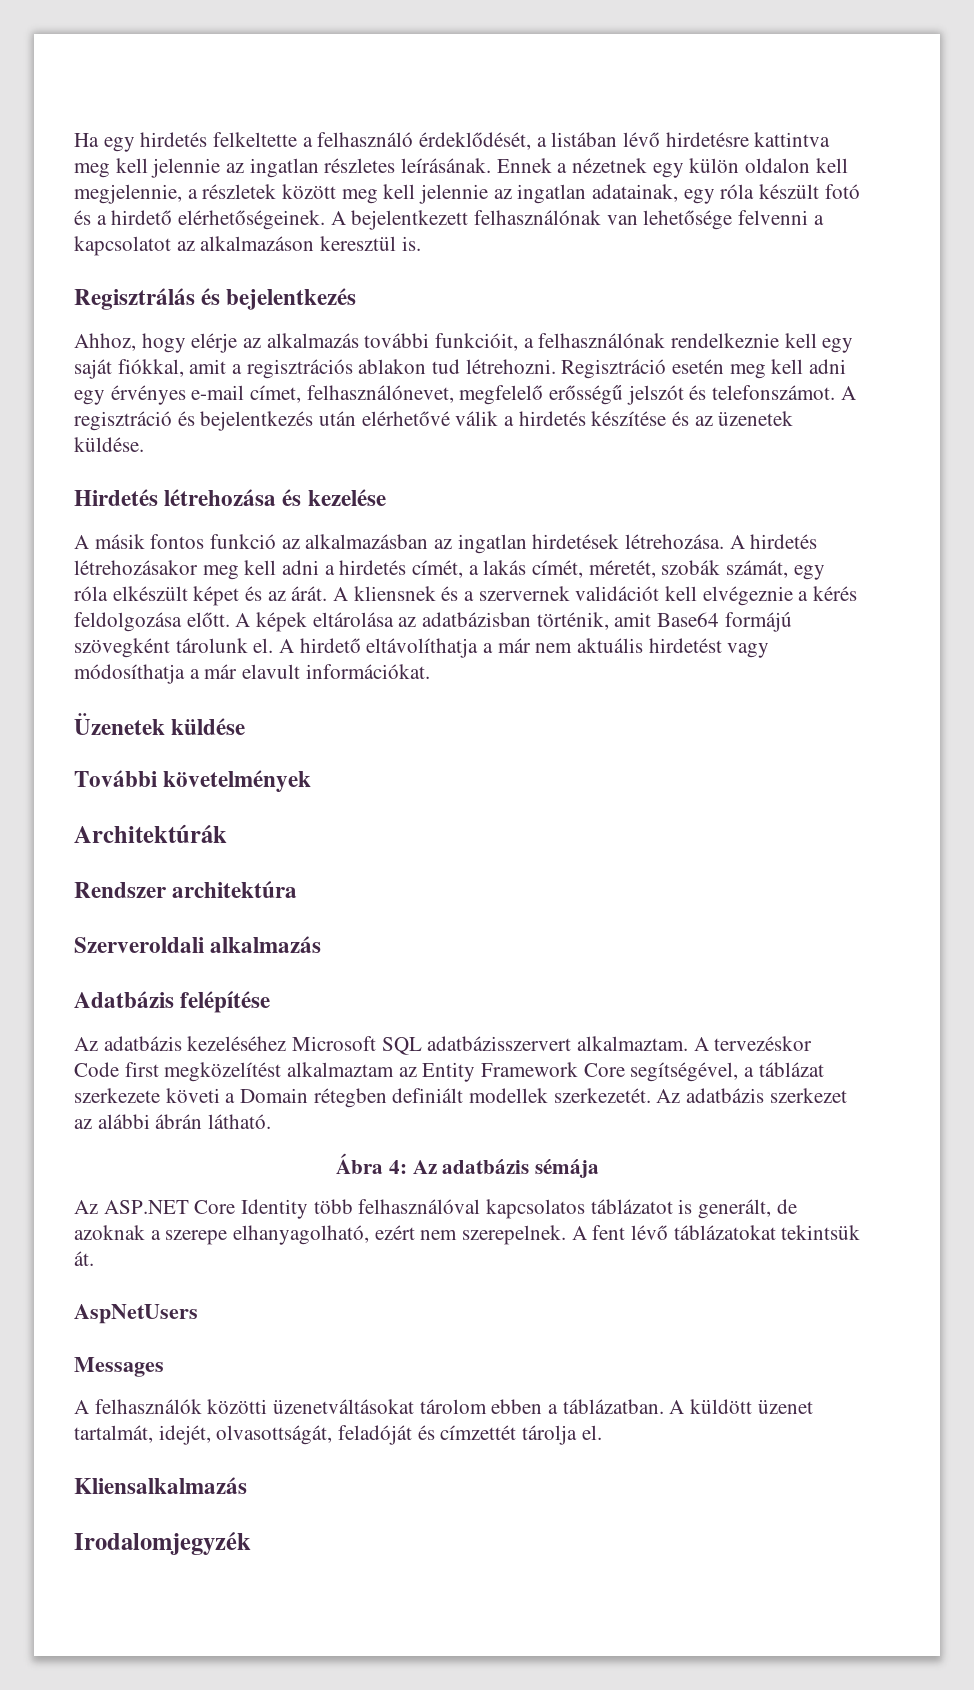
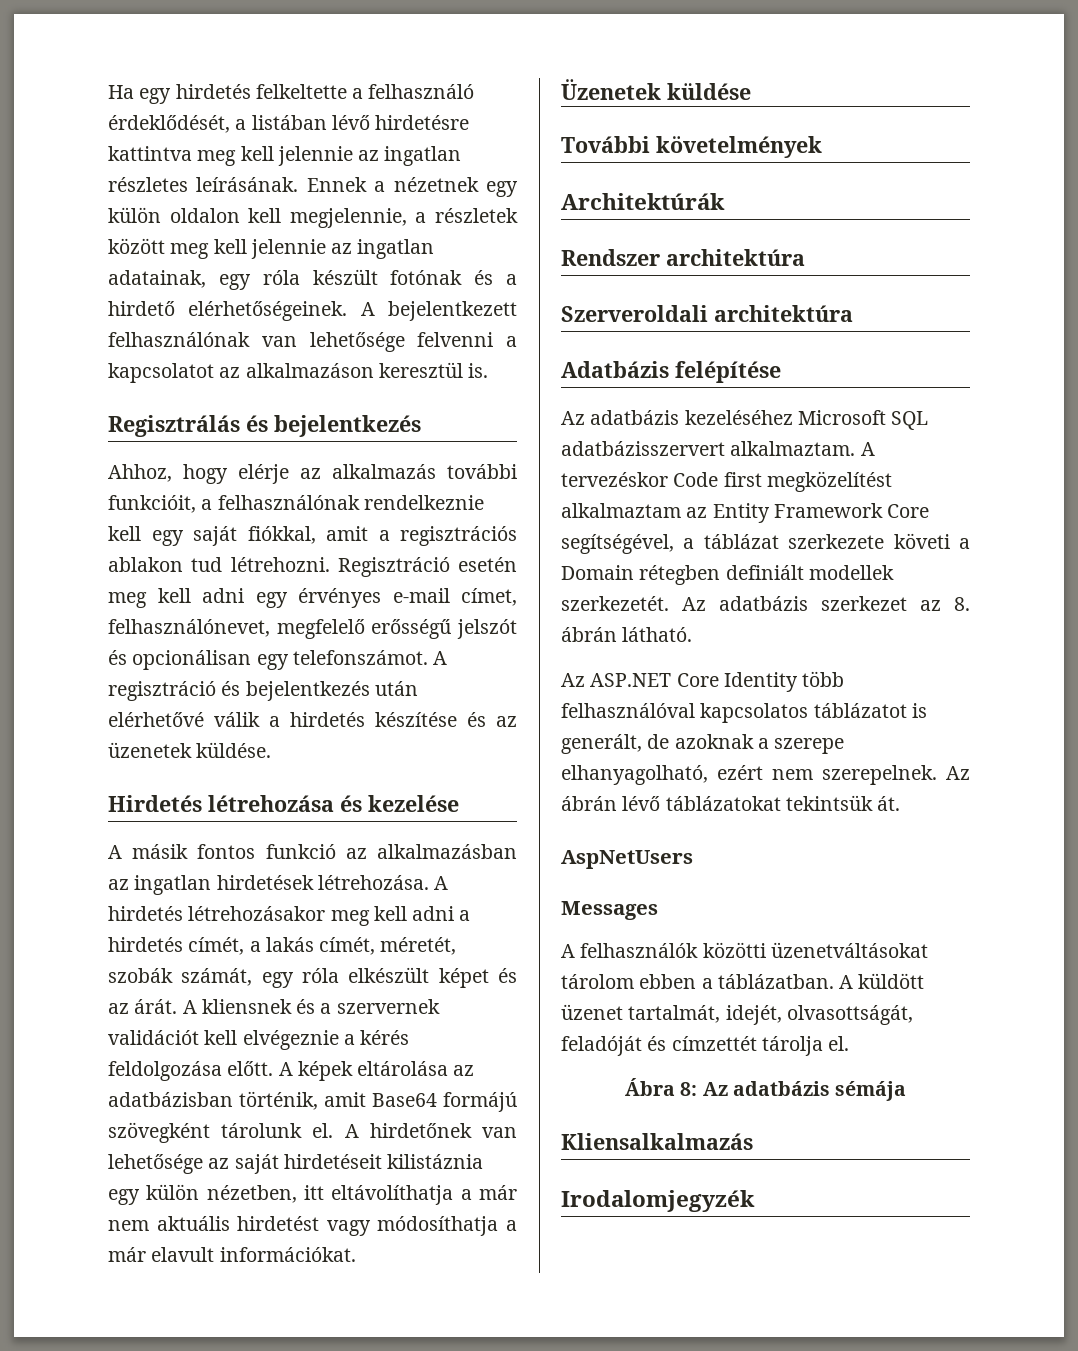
- Ennek a nézetnek egy külön oldalon kell megjelennie, a részletek között meg kell jelennie az ingatlan adatainak, egy róla készült fotó és a hirdető elérhetőségeinek.
+ Ennek a nézetnek egy külön oldalon kell megjelennie, a részletek között meg kell jelennie az ingatlan adatainak, egy róla készült fotónak és a hirdető elérhetőségeinek.
- Regisztráció esetén meg kell adni egy érvényes e-mail címet, felhasználónevet, megfelelő erősségű jelszót és telefonszámot.
+ Regisztráció esetén meg kell adni egy érvényes e-mail címet, felhasználónevet, megfelelő erősségű jelszót és opcionálisan egy telefonszámot.
- A hirdető eltávolíthatja a már nem aktuális hirdetést vagy módosíthatja a már elavult információkat.
+ A hirdetőnek van lehetősége az saját hirdetéseit kilistáznia egy külön nézetben, itt eltávolíthatja a már nem aktuális hirdetést vagy módosíthatja a már elavult információkat.
- Szerveroldali alkalmazás
+ Szerveroldali architektúra
- Az adatbázis szerkezet az alábbi ábrán látható.
+ Az adatbázis szerkezet az 8. ábrán látható.
- Ábra 4: Az adatbázis sémája
- A fent lévő táblázatokat tekintsük át.
+ Az ábrán lévő táblázatokat tekintsük át.
+ Ábra 8: Az adatbázis sémája

